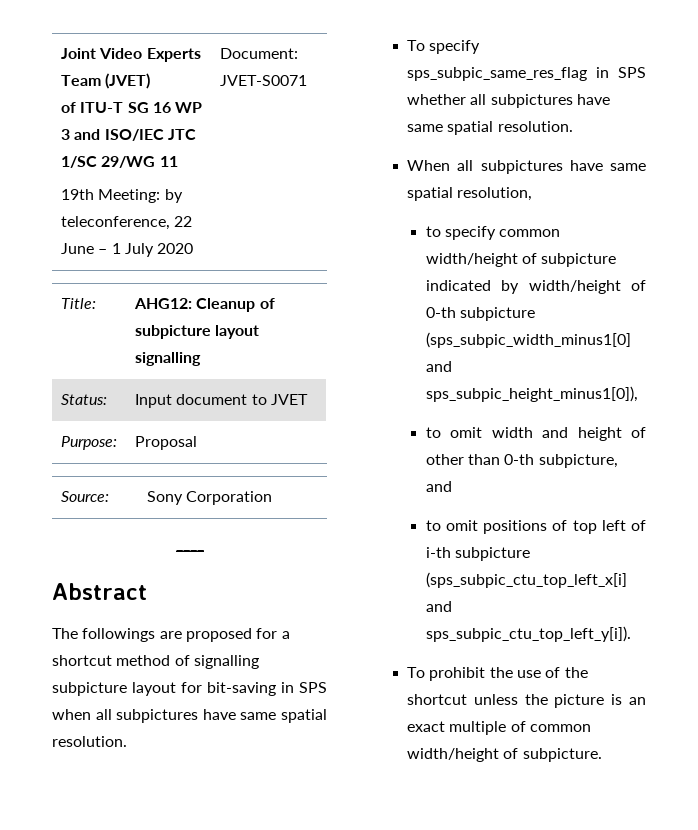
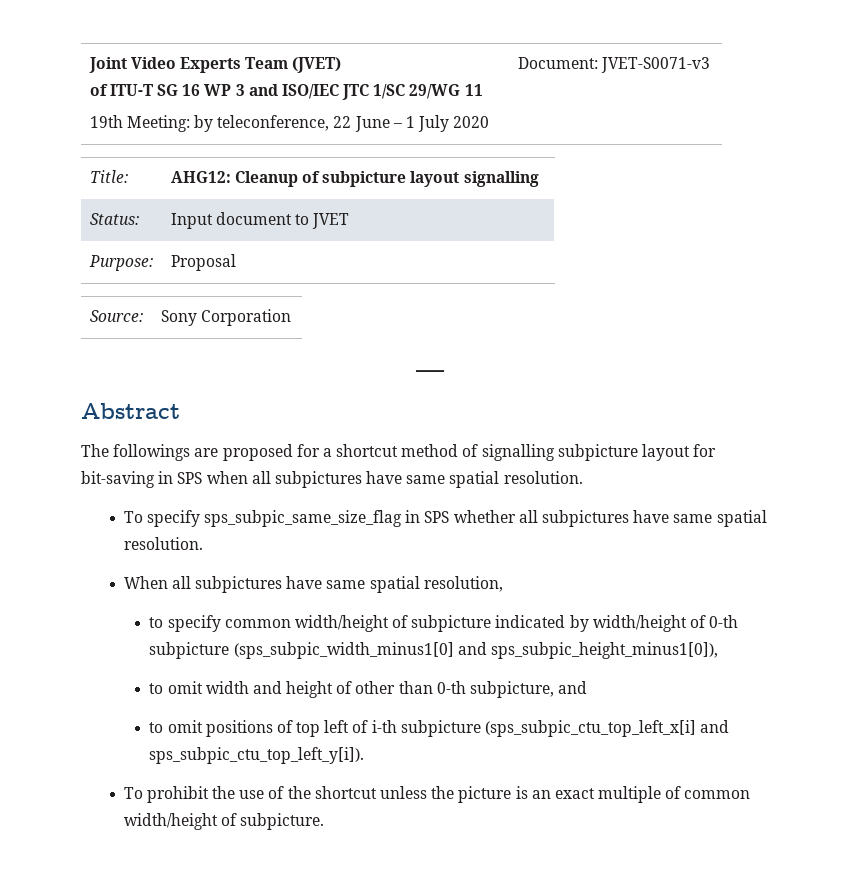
  Joint Video Experts Team (JVET)
  of ITU-T SG 16 WP 3 and ISO/IEC JTC 1/SC 29/WG 11
- 19th Meeting: by teleconference, 22 June – 1 July 2020 | Document: JVET-S0071
+ 19th Meeting: by teleconference, 22 June – 1 July 2020 | Document: JVET-S0071-v3
- To specify sps_subpic_same_res_flag in SPS whether all subpictures have same spatial resolution.
+ To specify sps_subpic_same_size_flag in SPS whether all subpictures have same spatial resolution.

